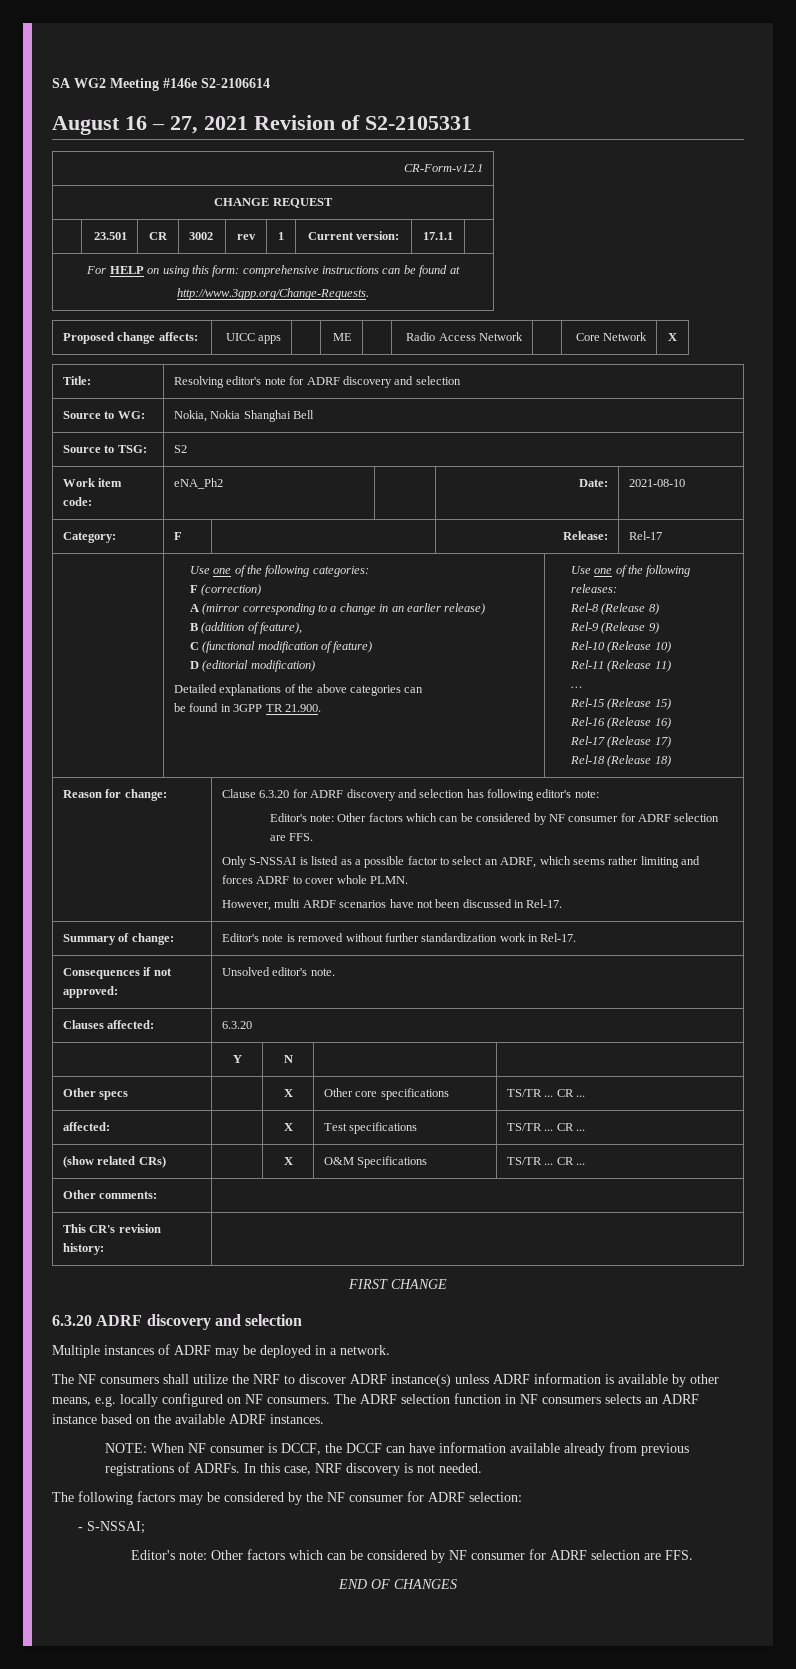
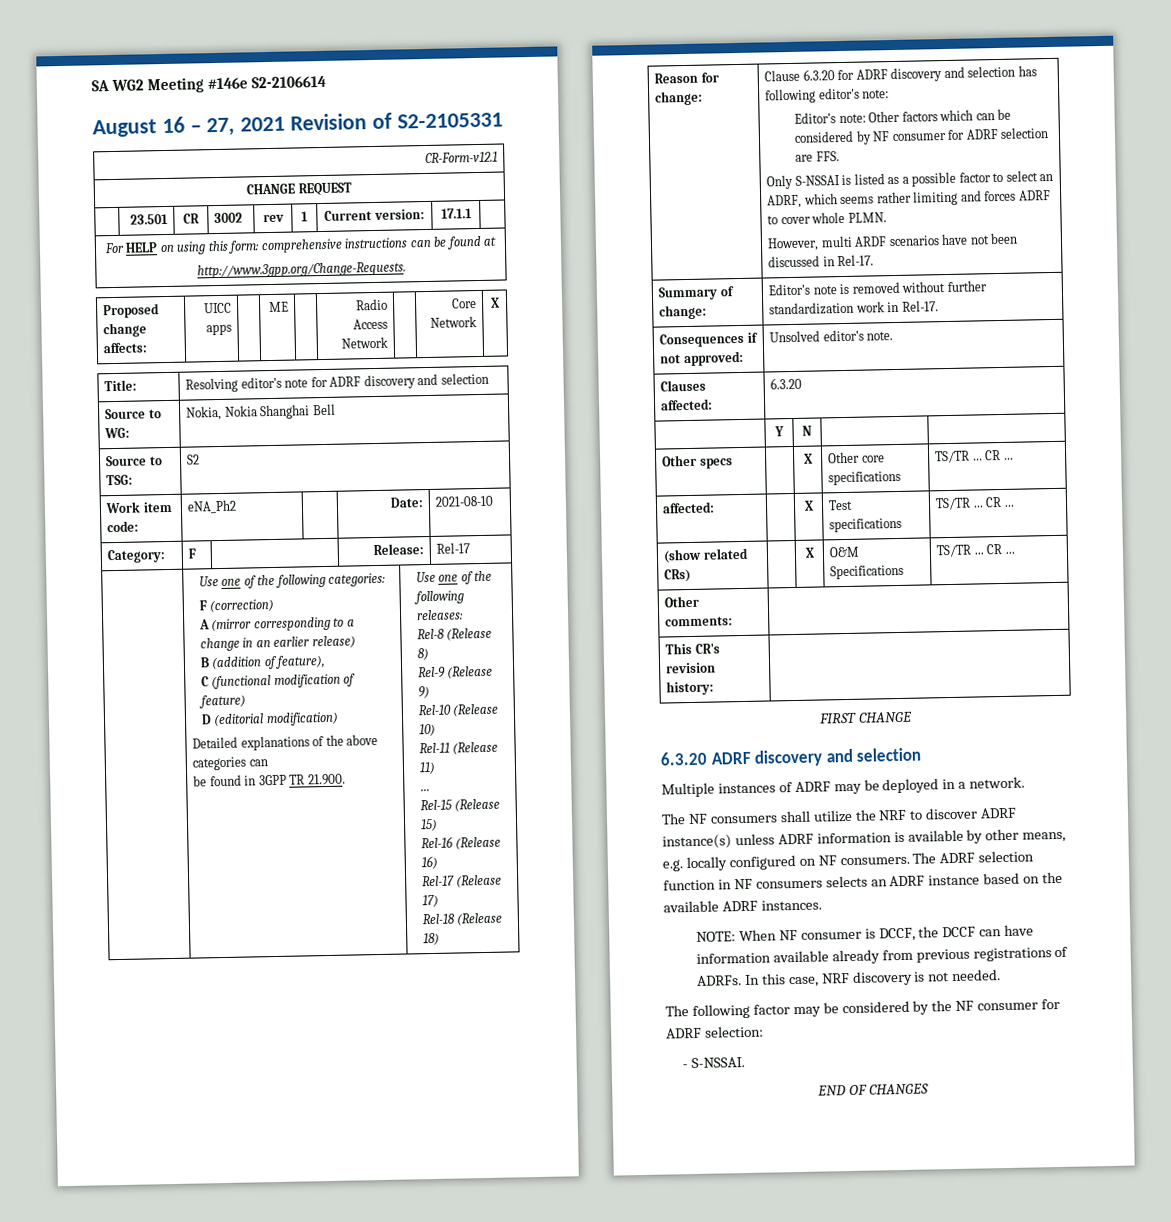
- The following factors may be considered by the NF consumer for ADRF selection:
+ The following factor may be considered by the NF consumer for ADRF selection:
- - S-NSSAI;
- Editor's note: Other factors which can be considered by NF consumer for ADRF selection are FFS.
+ - S-NSSAI.

